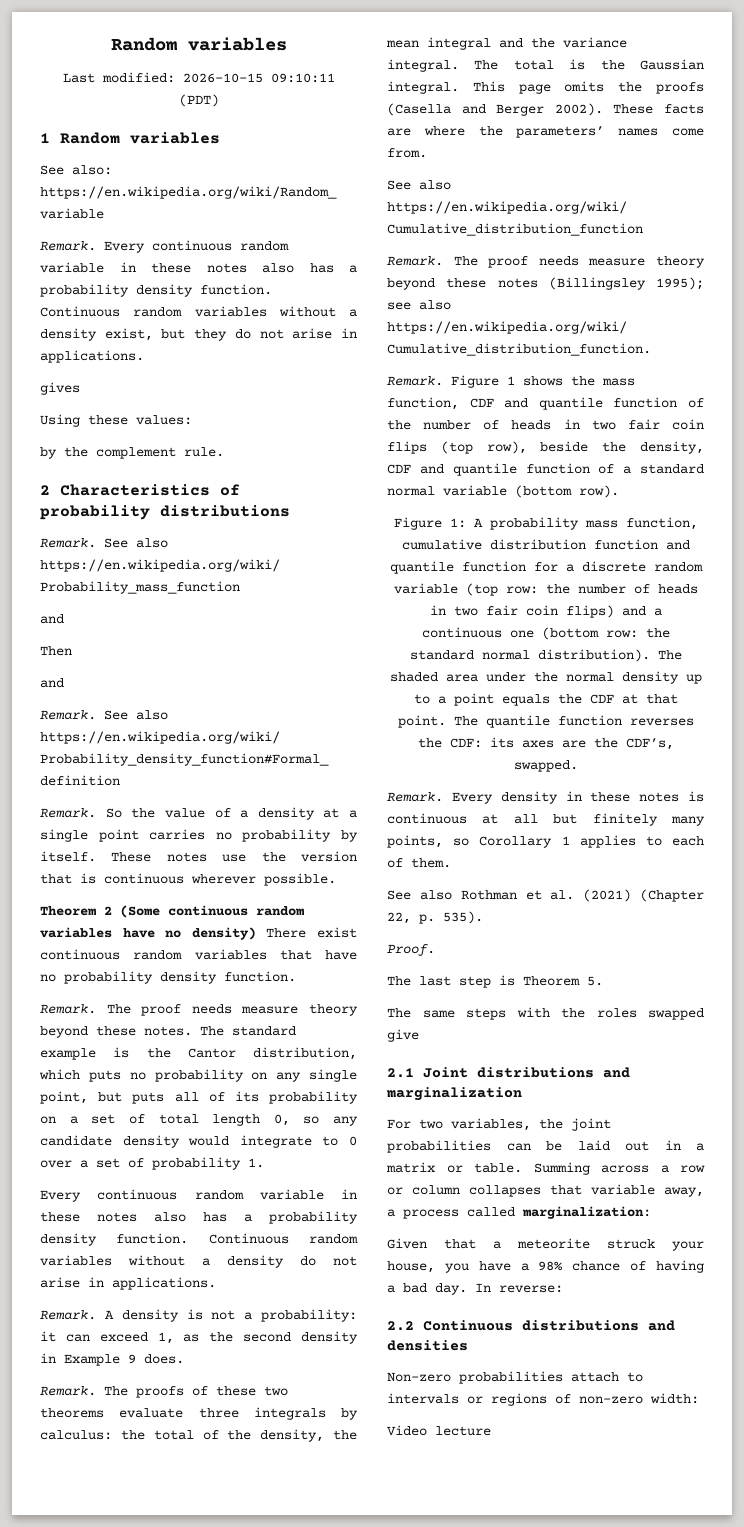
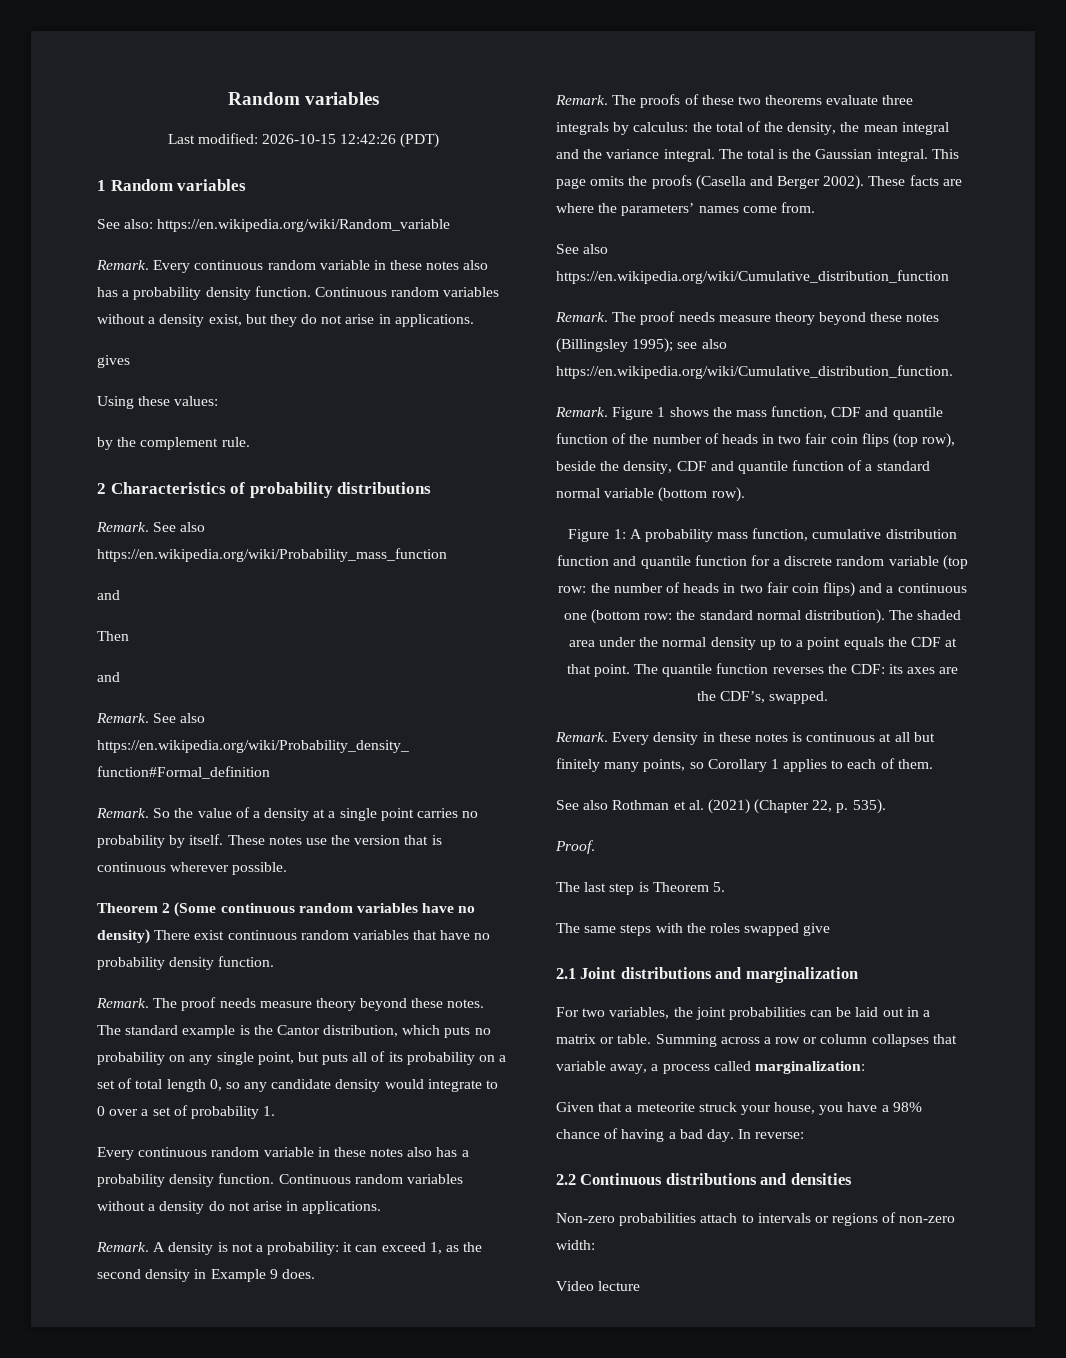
- Last modified: 2026-10-15 09:10:11 (PDT)
+ Last modified: 2026-10-15 12:42:26 (PDT)

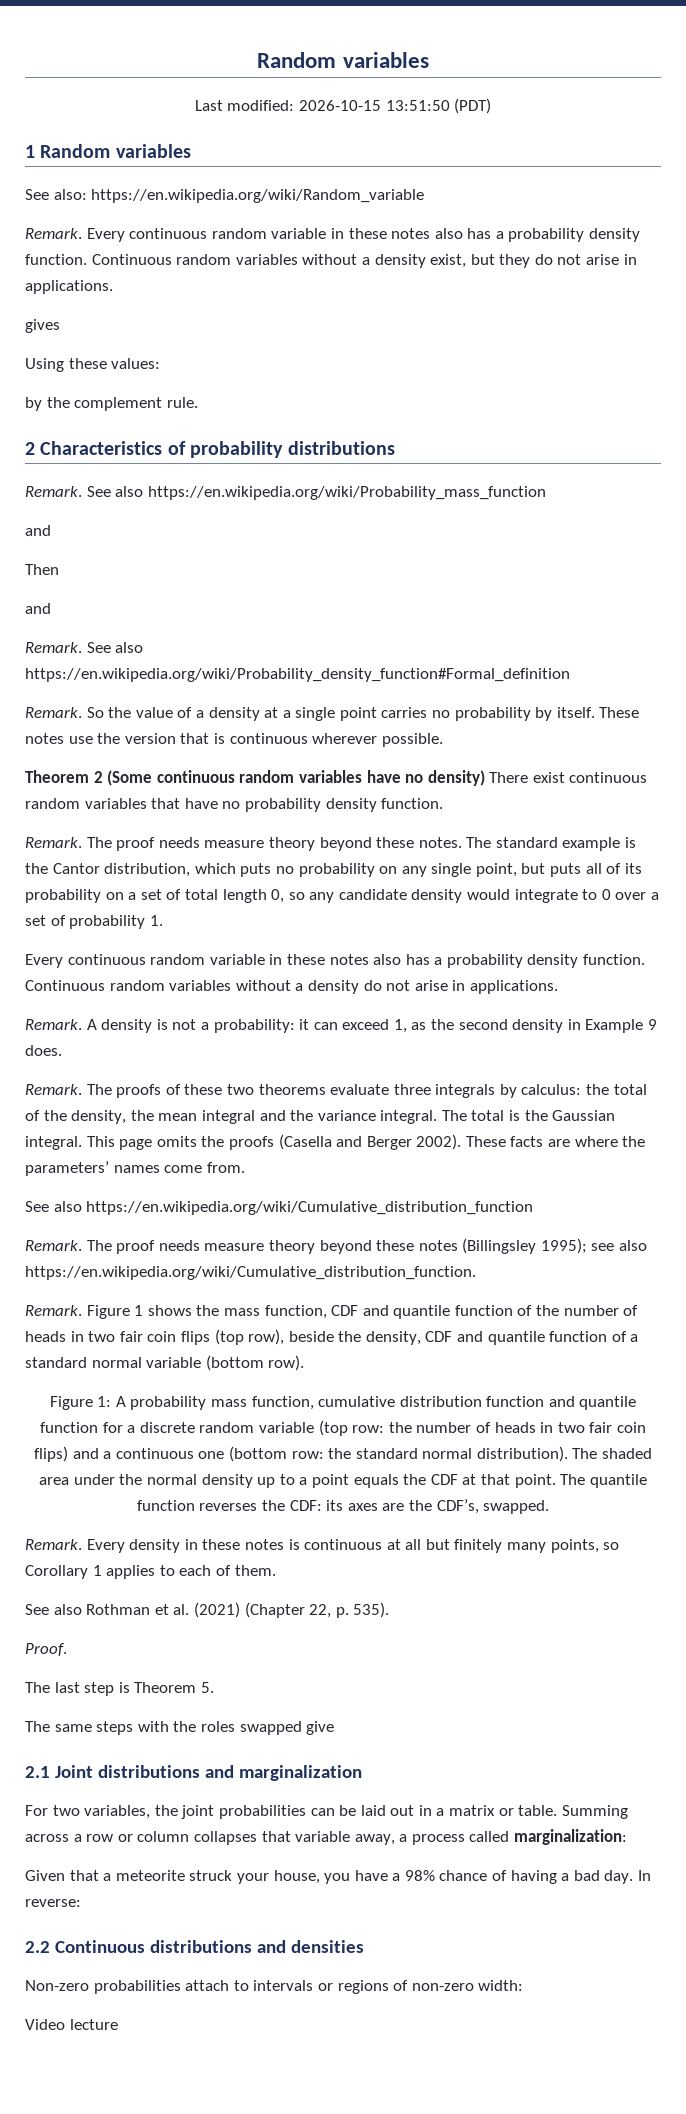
- Last modified: 2026-10-15 12:42:26 (PDT)
+ Last modified: 2026-10-15 13:51:50 (PDT)

